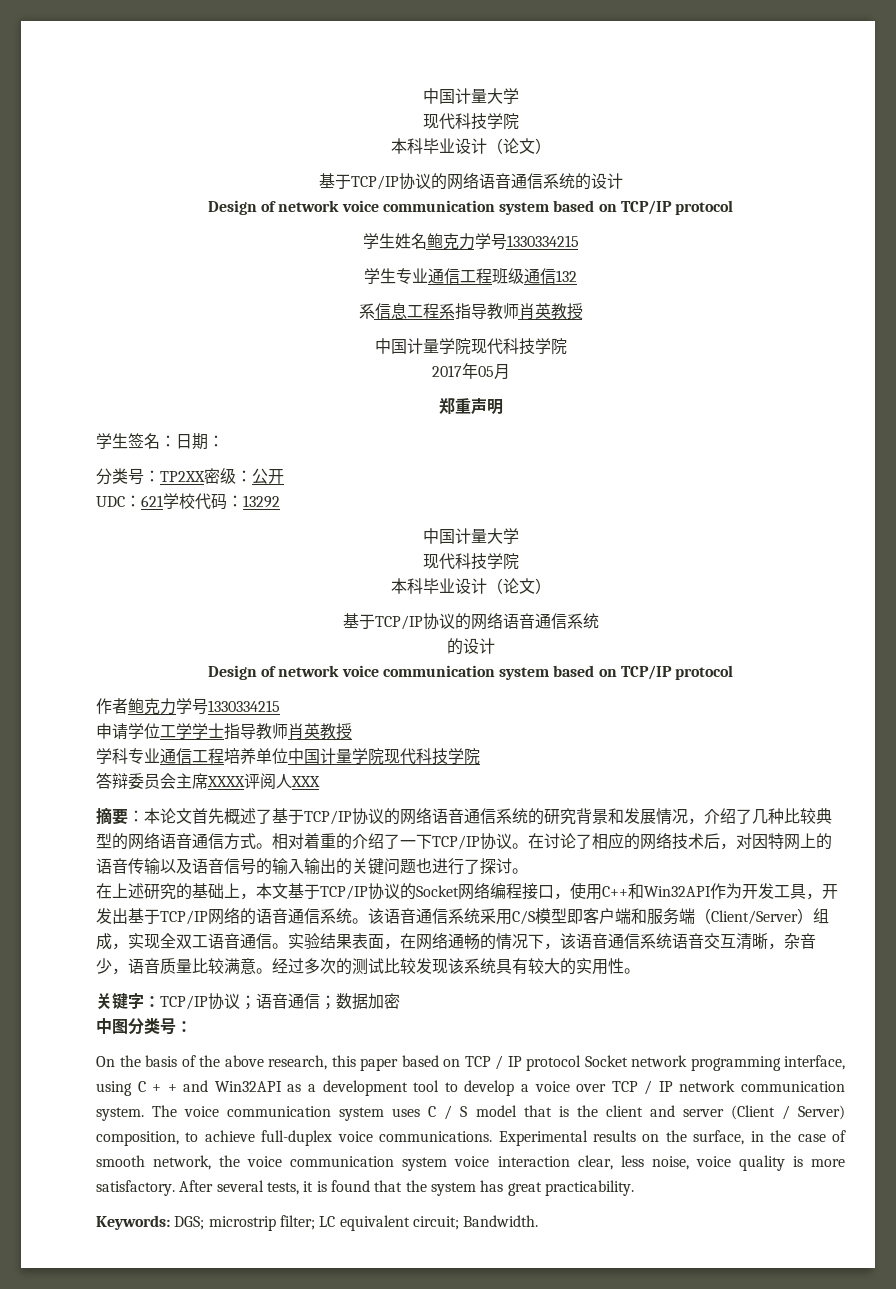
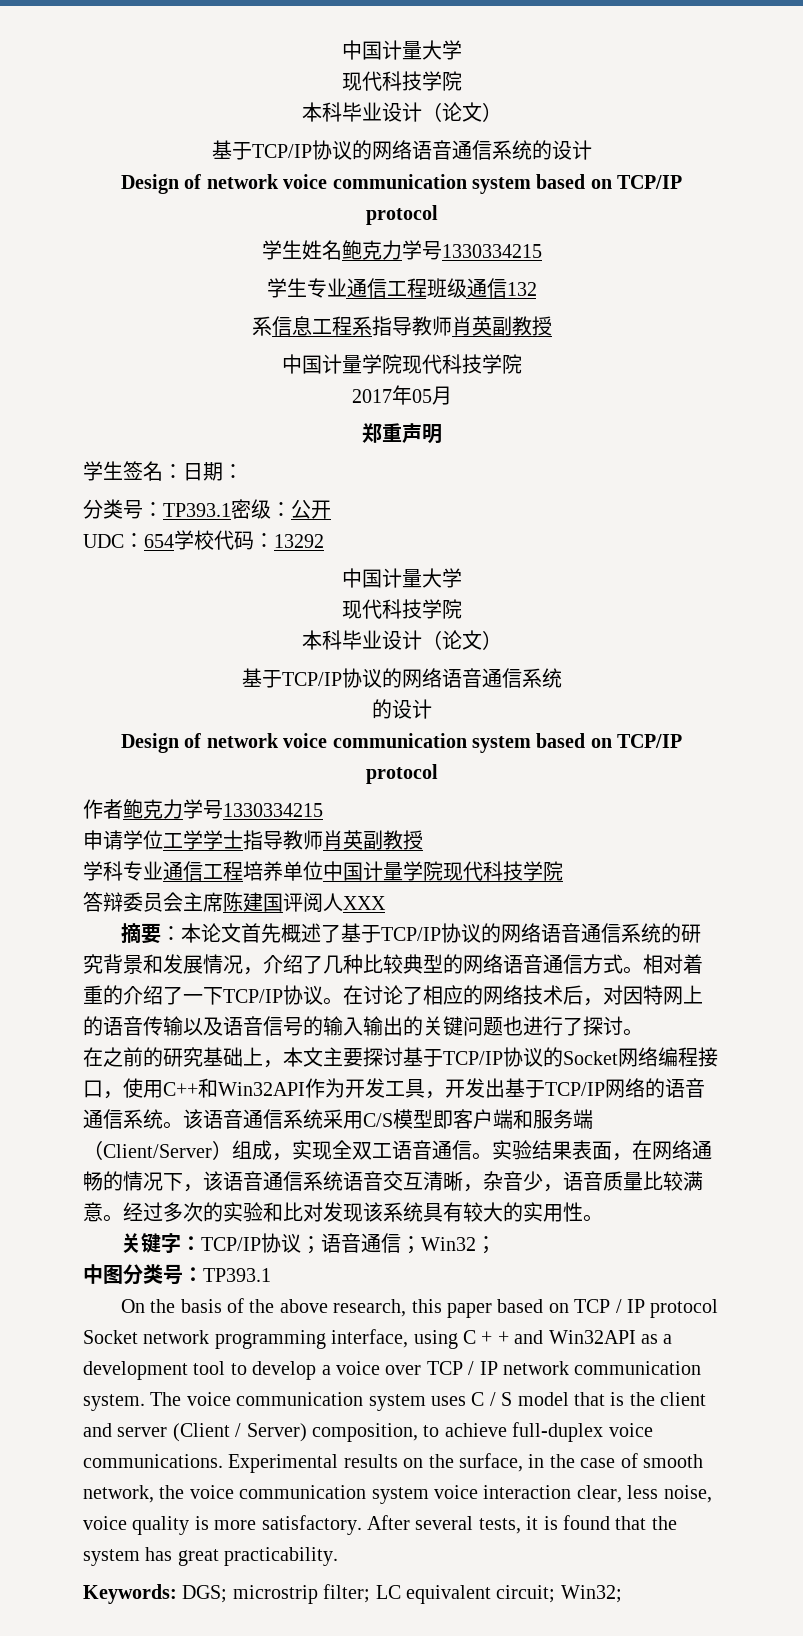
- 系信息工程系指导教师肖英教授
+ 系信息工程系指导教师肖英副教授
- 分类号：TP2XX密级：公开
+ 分类号：TP393.1密级：公开
- UDC：621学校代码：13292
+ UDC：654学校代码：13292
- 申请学位工学学士指导教师肖英教授
+ 申请学位工学学士指导教师肖英副教授
- 答辩委员会主席XXXX评阅人XXX
+ 答辩委员会主席陈建国评阅人XXX
- 在上述研究的基础上，本文基于TCP/IP协议的Socket网络编程接口，使用C++和Win32API作为开发工具，开发出基于TCP/IP网络的语音通信系统。
+ 在之前的研究基础上，本文主要探讨基于TCP/IP协议的Socket网络编程接口，使用C++和Win32API作为开发工具，开发出基于TCP/IP网络的语音通信系统。
- 经过多次的测试比较发现该系统具有较大的实用性。
+ 经过多次的实验和比对发现该系统具有较大的实用性。
- 关键字：TCP/IP协议；语音通信；数据加密
+ 关键字：TCP/IP协议；语音通信；Win32；
- 中图分类号：
+ 中图分类号：TP393.1
- Keywords: DGS; microstrip filter; LC equivalent circuit; Bandwidth.
+ Keywords: DGS; microstrip filter; LC equivalent circuit; Win32;

